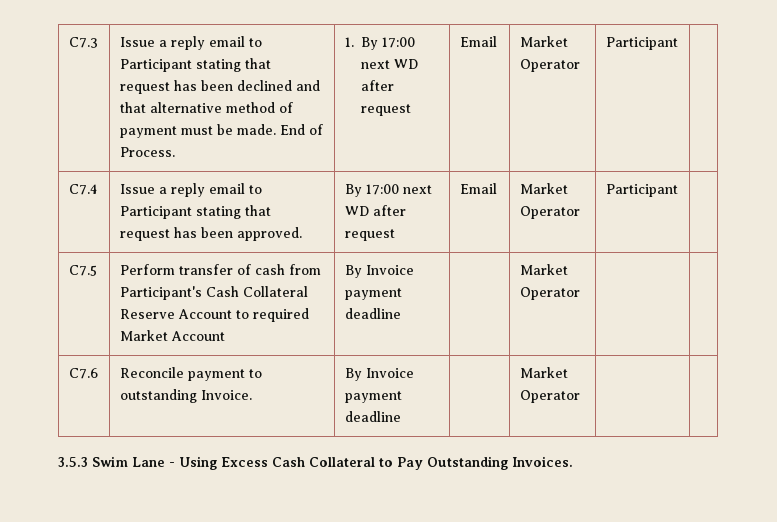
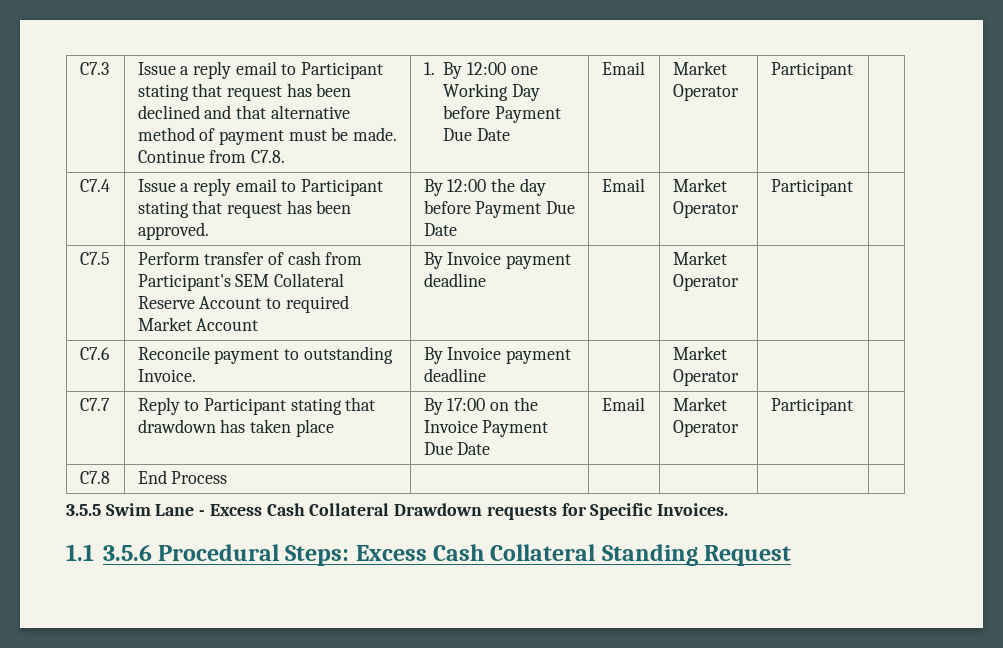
- C7.3 | Issue a reply email to Participant stating that request has been declined and that alternative method of payment must be made. End of Process. | 1. By 17:00 next WD after request | Email | Market Operator | Participant |
+ C7.3 | Issue a reply email to Participant stating that request has been declined and that alternative method of payment must be made. Continue from C7.8. | 1. By 12:00 one Working Day before Payment Due Date | Email | Market Operator | Participant |
- C7.4 | Issue a reply email to Participant stating that request has been approved. | By 17:00 next WD after request | Email | Market Operator | Participant |
+ C7.4 | Issue a reply email to Participant stating that request has been approved. | By 12:00 the day before Payment Due Date | Email | Market Operator | Participant |
- C7.5 | Perform transfer of cash from Participant's Cash Collateral Reserve Account to required Market Account | By Invoice payment deadline | | Market Operator | |
+ C7.5 | Perform transfer of cash from Participant's SEM Collateral Reserve Account to required Market Account | By Invoice payment deadline | | Market Operator | |
- 3.5.3 Swim Lane - Using Excess Cash Collateral to Pay Outstanding Invoices.
+ C7.7 | Reply to Participant stating that drawdown has taken place | By 17:00 on the Invoice Payment Due Date | Email | Market Operator | Participant |
+ C7.8 | End Process | | | | |
+ 3.5.5 Swim Lane - Excess Cash Collateral Drawdown requests for Specific Invoices.
+ 1.1 3.5.6 Procedural Steps: Excess Cash Collateral Standing Request

